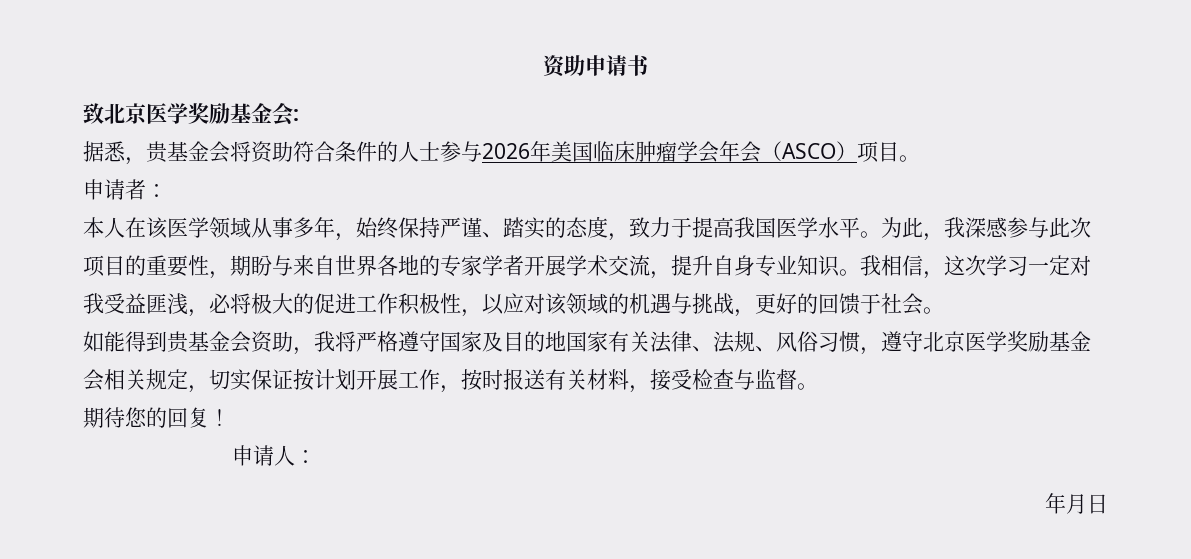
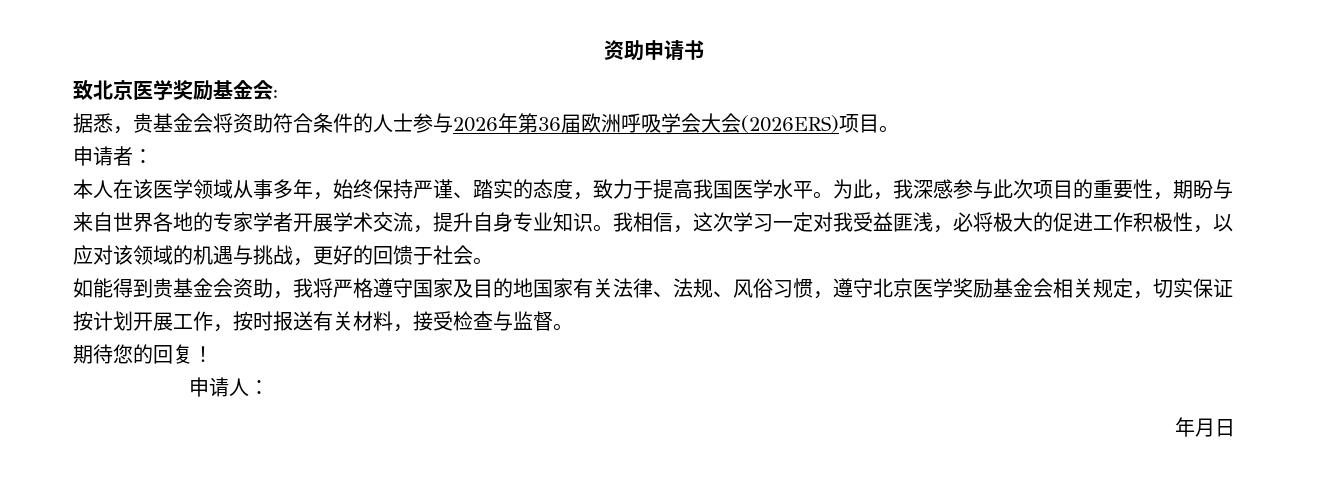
- 据悉，贵基金会将资助符合条件的人士参与2026年美国临床肿瘤学会年会（ASCO）项目。
+ 据悉，贵基金会将资助符合条件的人士参与2026年第36届欧洲呼吸学会大会(2026ERS)项目。

